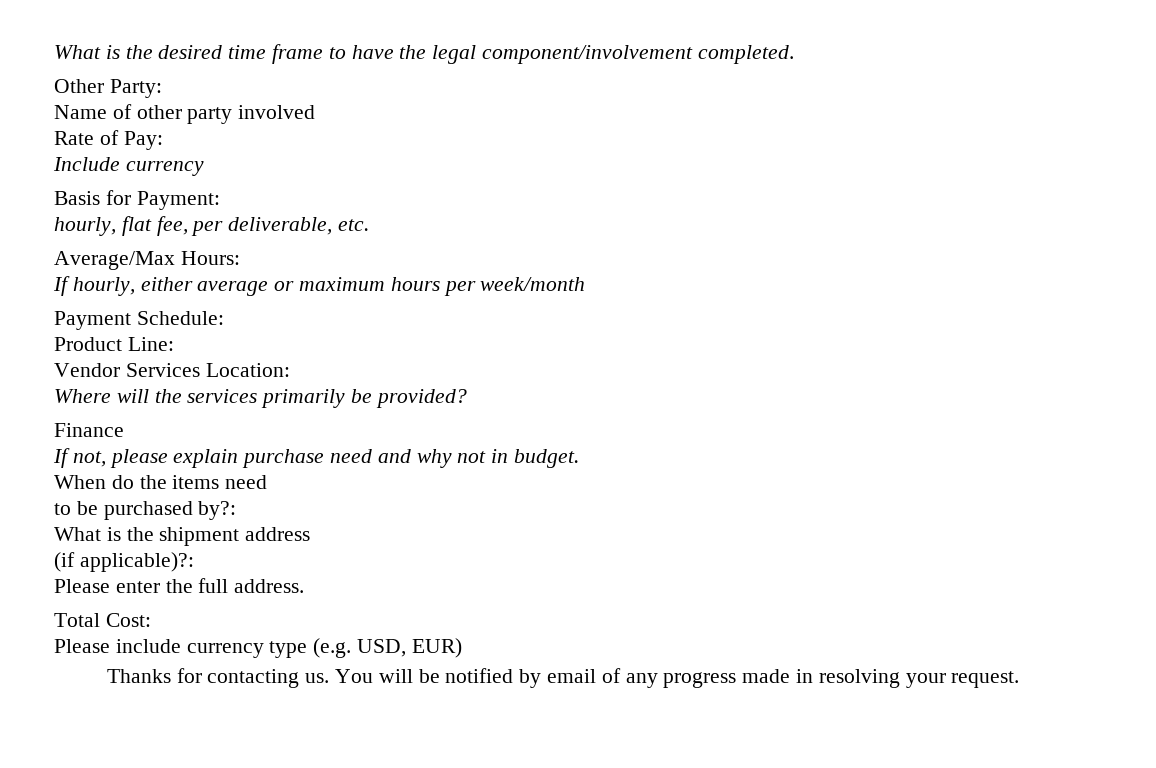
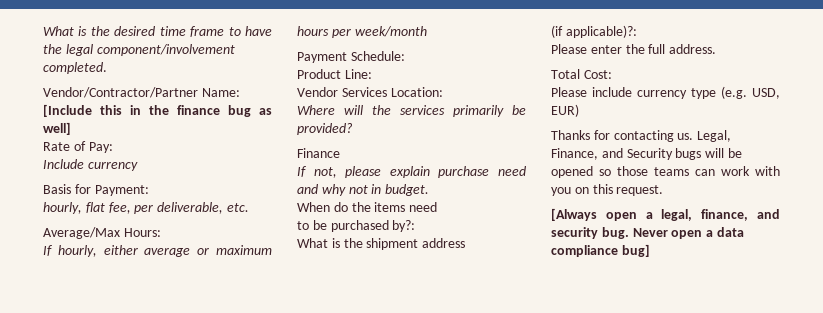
- Other Party:
- Name of other party involved
+ Vendor/Contractor/Partner Name: [Include this in the finance bug as well]
- You will be notified by email of any progress made in resolving your request.
+ Legal, Finance, and Security bugs will be opened so those teams can work with you on this request.
+ [Always open a legal, finance, and security bug. Never open a data compliance bug]

